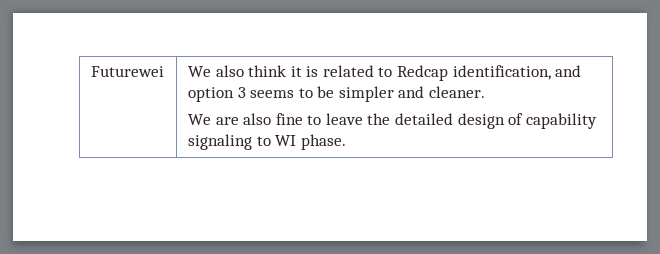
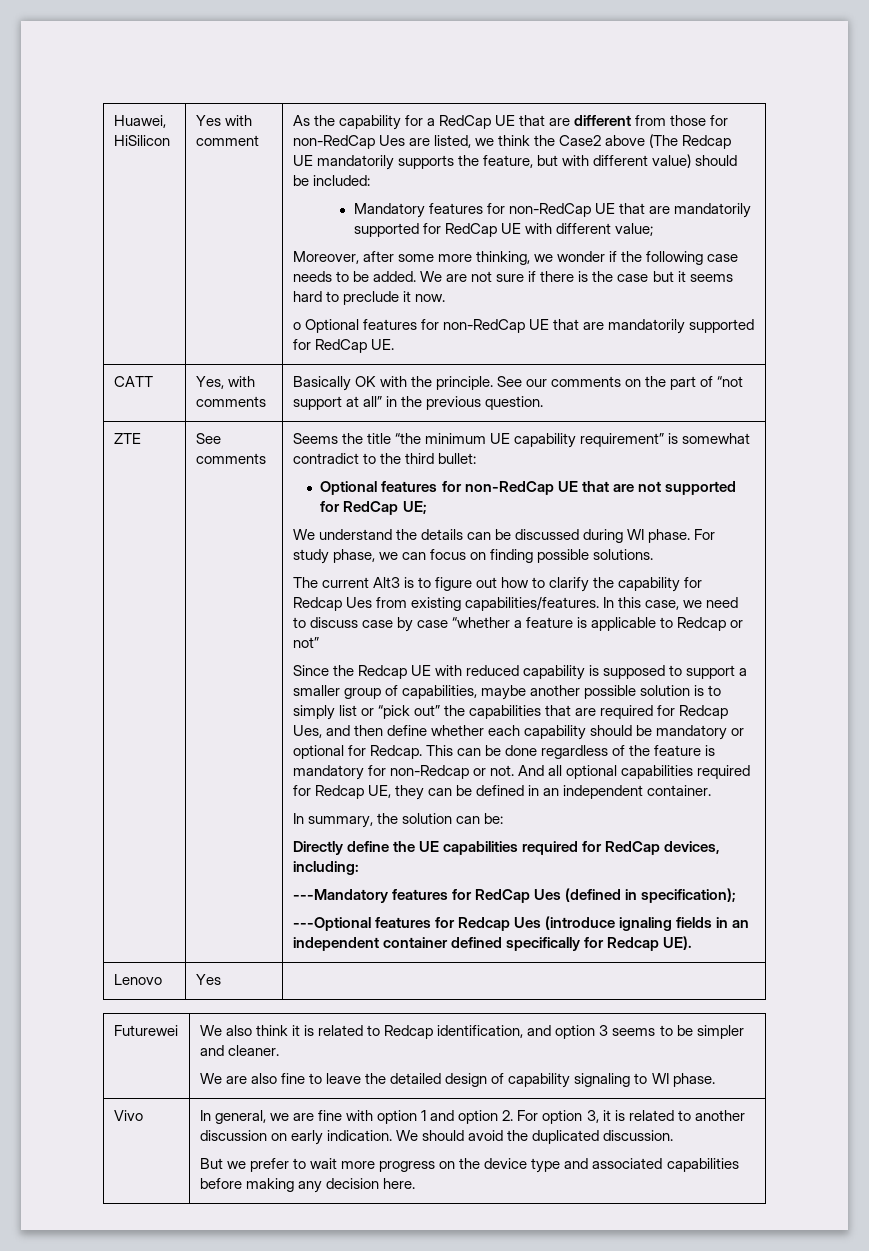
+ Huawei, HiSilicon | Yes with comment | As the capability for a RedCap UE that are different from those for non-RedCap Ues are listed, we think the Case2 above (The Redcap UE mandatorily supports the feature, but with different value) should be included:
+ Mandatory features for non-RedCap UE that are mandatorily supported for RedCap UE with different value;
+ Moreover, after some more thinking, we wonder if the following case needs to be added. We are not sure if there is the case but it seems hard to preclude it now.
+ o Optional features for non-RedCap UE that are mandatorily supported for RedCap UE.
+ CATT | Yes, with comments | Basically OK with the principle. See our comments on the part of “not support at all” in the previous question.
+ ZTE | See comments | Seems the title “the minimum UE capability requirement” is somewhat contradict to the third bullet:
+ Optional features for non-RedCap UE that are not supported for RedCap UE;
+ We understand the details can be discussed during WI phase. For study phase, we can focus on finding possible solutions.
+ The current Alt3 is to figure out how to clarify the capability for Redcap Ues from existing capabilities/features. In this case, we need to discuss case by case “whether a feature is applicable to Redcap or not”
+ Since the Redcap UE with reduced capability is supposed to support a smaller group of capabilities, maybe another possible solution is to simply list or “pick out” the capabilities that are required for Redcap Ues, and then define whether each capability should be mandatory or optional for Redcap. This can be done regardless of the feature is mandatory for non-Redcap or not. And all optional capabilities required for Redcap UE, they can be defined in an independent container.
+ In summary, the solution can be:
+ Directly define the UE capabilities required for RedCap devices, including:
+ ---Mandatory features for RedCap Ues (defined in specification);
+ ---Optional features for Redcap Ues (introduce ignaling fields in an independent container defined specifically for Redcap UE).
+ Lenovo | Yes |
+ Vivo | In general, we are fine with option 1 and option 2. For option 3, it is related to another discussion on early indication. We should avoid the duplicated discussion.
+ But we prefer to wait more progress on the device type and associated capabilities before making any decision here.

